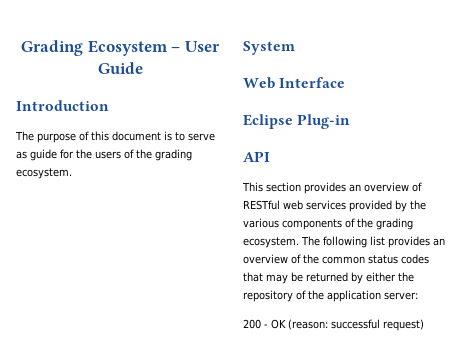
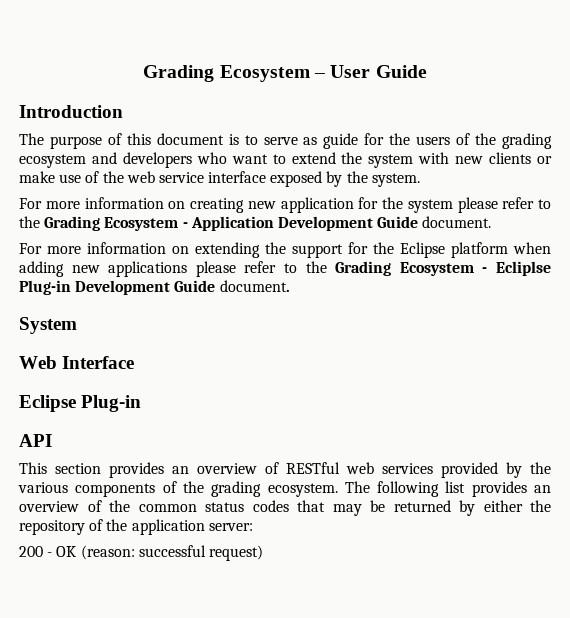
- The purpose of this document is to serve as guide for the users of the grading ecosystem.
+ The purpose of this document is to serve as guide for the users of the grading ecosystem and developers who want to extend the system with new clients or make use of the web service interface exposed by the system.
+ For more information on creating new application for the system please refer to the Grading Ecosystem - Application Development Guide document.
+ For more information on extending the support for the Eclipse platform when adding new applications please refer to the Grading Ecosystem - Ecliplse Plug-in Development Guide document.

